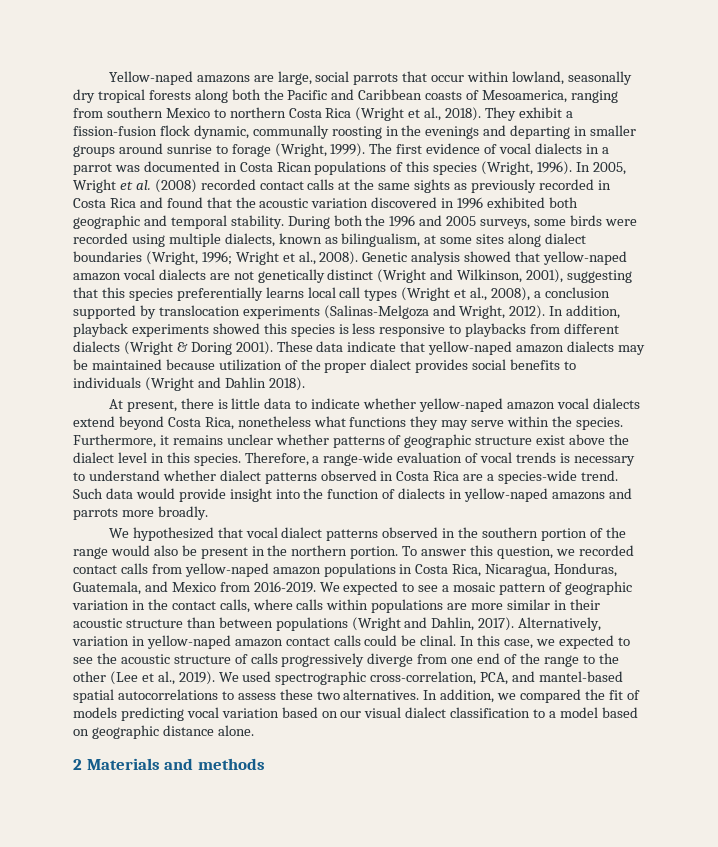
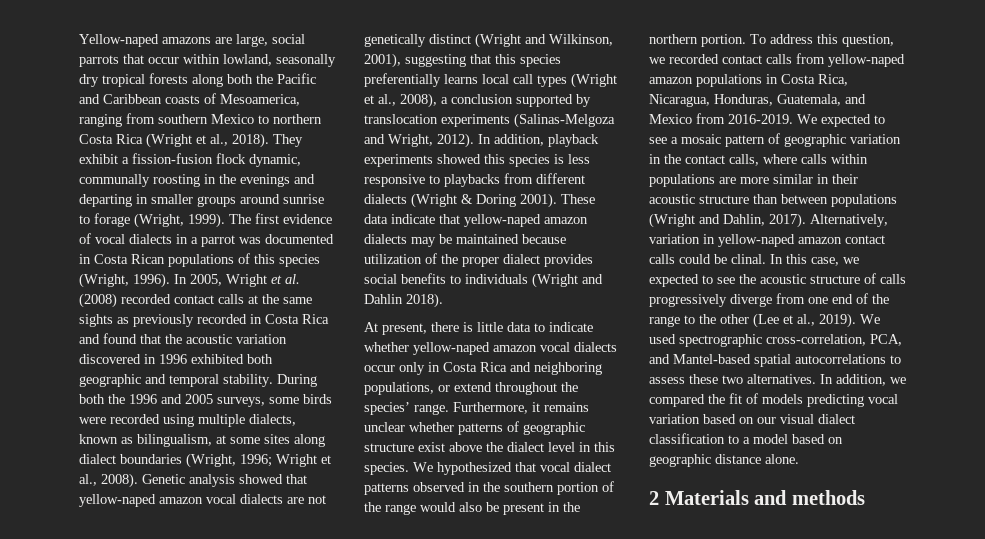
- At present, there is little data to indicate whether yellow-naped amazon vocal dialects extend beyond Costa Rica, nonetheless what functions they may serve within the species.
+ At present, there is little data to indicate whether yellow-naped amazon vocal dialects occur only in Costa Rica and neighboring populations, or extend throughout the species’ range.
- Furthermore, it remains unclear whether patterns of geographic structure exist above the dialect level in this species. Therefore, a range-wide evaluation of vocal trends is necessary to understand whether dialect patterns observed in Costa Rica are a species-wide trend. Such data would provide insight into the function of dialects in yellow-naped amazons and parrots more broadly.
- We hypothesized that vocal dialect patterns observed in the southern portion of the range would also be present in the northern portion.
+ Furthermore, it remains unclear whether patterns of geographic structure exist above the dialect level in this species. We hypothesized that vocal dialect patterns observed in the southern portion of the range would also be present in the northern portion.
- To answer this question, we recorded contact calls from yellow-naped amazon populations in Costa Rica, Nicaragua, Honduras, Guatemala, and Mexico from 2016-2019.
+ To address this question, we recorded contact calls from yellow-naped amazon populations in Costa Rica, Nicaragua, Honduras, Guatemala, and Mexico from 2016-2019.
- We used spectrographic cross-correlation, PCA, and mantel-based spatial autocorrelations to assess these two alternatives.
+ We used spectrographic cross-correlation, PCA, and Mantel-based spatial autocorrelations to assess these two alternatives.

